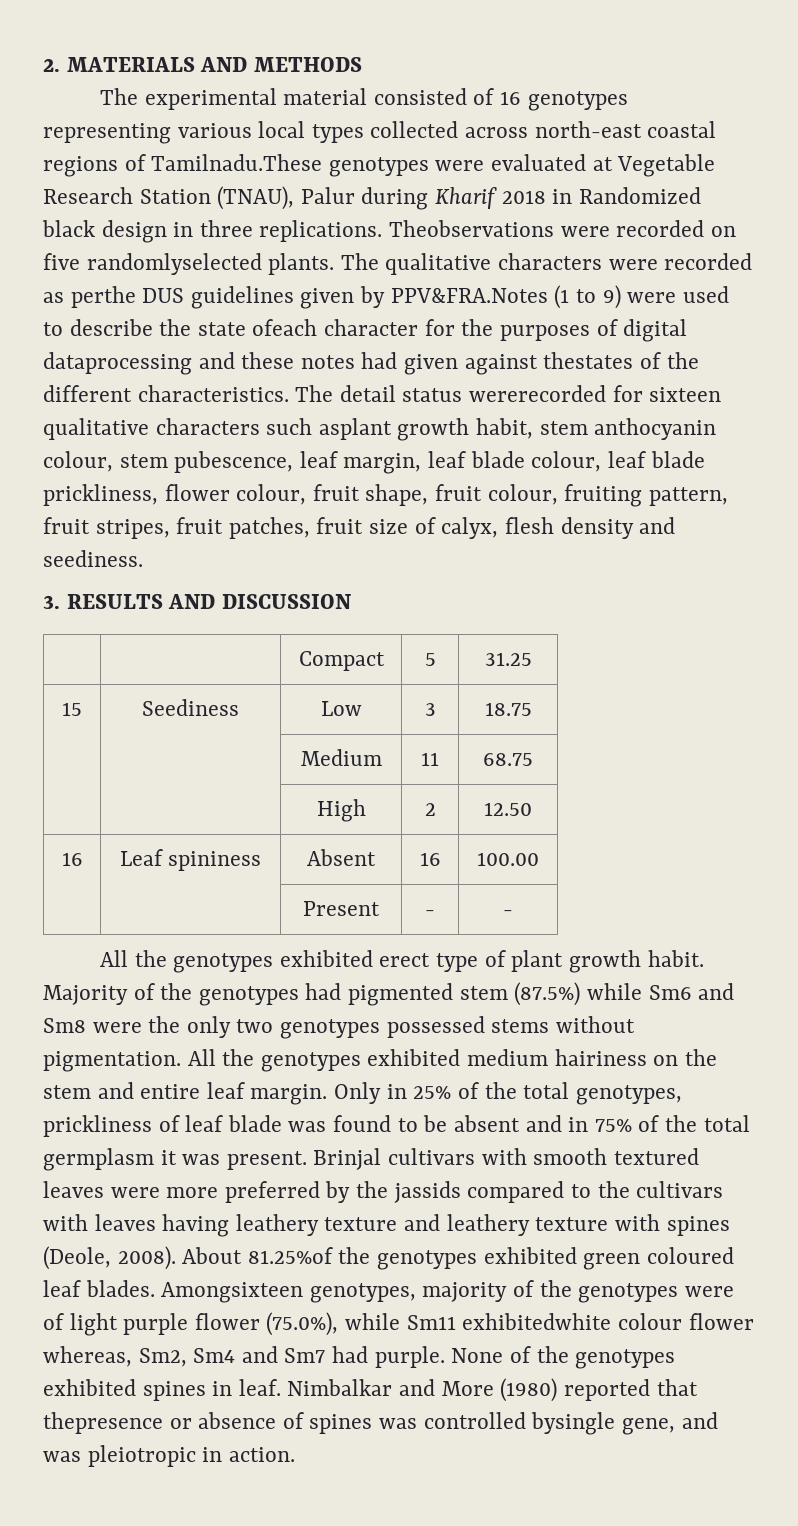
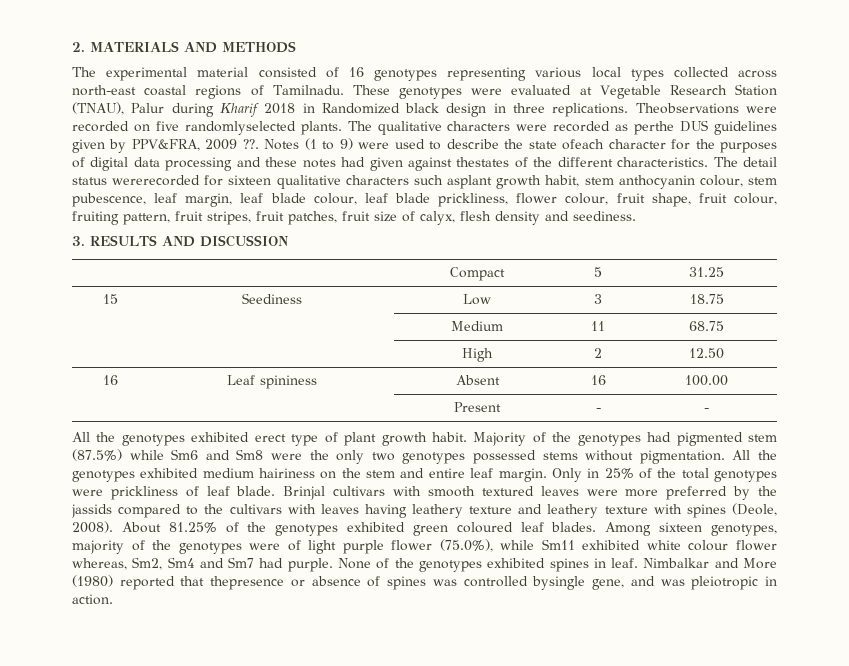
- The experimental material consisted of 16 genotypes representing various local types collected across north-east coastal regions of Tamilnadu.These genotypes were evaluated at Vegetable Research Station (TNAU), Palur during Kharif 2018 in Randomized black design in three replications.
+ The experimental material consisted of 16 genotypes representing various local types collected across north-east coastal regions of Tamilnadu. These genotypes were evaluated at Vegetable Research Station (TNAU), Palur during Kharif 2018 in Randomized black design in three replications.
- The qualitative characters were recorded as perthe DUS guidelines given by PPV&FRA.Notes (1 to 9) were used to describe the state ofeach character for the purposes of digital dataprocessing and these notes had given against thestates of the different characteristics.
+ The qualitative characters were recorded as perthe DUS guidelines given by PPV&FRA, 2009 ??. Notes (1 to 9) were used to describe the state ofeach character for the purposes of digital data processing and these notes had given against thestates of the different characteristics.
- Only in 25% of the total genotypes, prickliness of leaf blade was found to be absent and in 75% of the total germplasm it was present.
+ Only in 25% of the total genotypes were prickliness of leaf blade.
- About 81.25%of the genotypes exhibited green coloured leaf blades.
+ About 81.25% of the genotypes exhibited green coloured leaf blades.
- Amongsixteen genotypes, majority of the genotypes were of light purple flower (75.0%), while Sm11 exhibitedwhite colour flower whereas, Sm2, Sm4 and Sm7 had purple.
+ Among sixteen genotypes, majority of the genotypes were of light purple flower (75.0%), while Sm11 exhibited white colour flower whereas, Sm2, Sm4 and Sm7 had purple.

